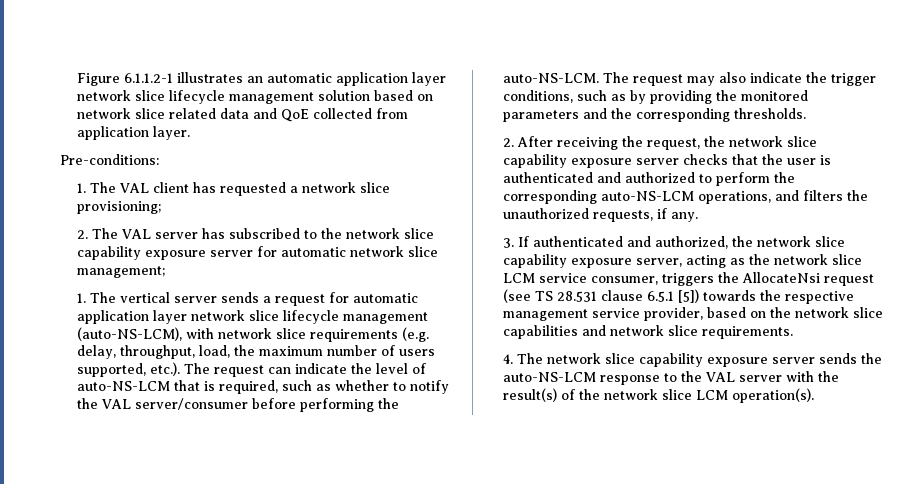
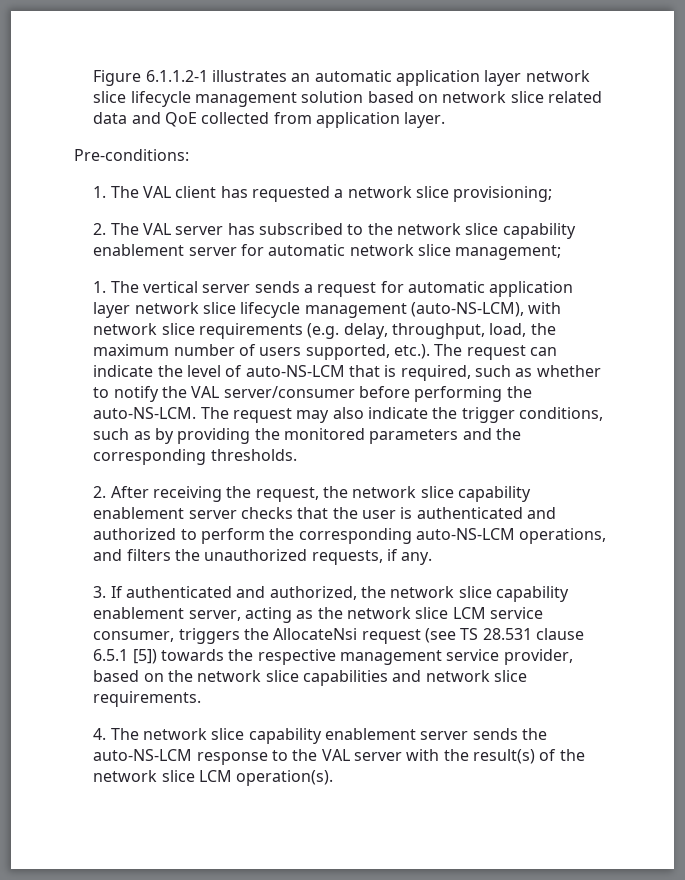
- 2. The VAL server has subscribed to the network slice capability exposure server for automatic network slice management;
+ 2. The VAL server has subscribed to the network slice capability enablement server for automatic network slice management;
- 2. After receiving the request, the network slice capability exposure server checks that the user is authenticated and authorized to perform the corresponding auto-NS-LCM operations, and filters the unauthorized requests, if any.
+ 2. After receiving the request, the network slice capability enablement server checks that the user is authenticated and authorized to perform the corresponding auto-NS-LCM operations, and filters the unauthorized requests, if any.
- 3. If authenticated and authorized, the network slice capability exposure server, acting as the network slice LCM service consumer, triggers the AllocateNsi request (see TS 28.531 clause 6.5.1 [5]) towards the respective management service provider, based on the network slice capabilities and network slice requirements.
+ 3. If authenticated and authorized, the network slice capability enablement server, acting as the network slice LCM service consumer, triggers the AllocateNsi request (see TS 28.531 clause 6.5.1 [5]) towards the respective management service provider, based on the network slice capabilities and network slice requirements.
- 4. The network slice capability exposure server sends the auto-NS-LCM response to the VAL server with the result(s) of the network slice LCM operation(s).
+ 4. The network slice capability enablement server sends the auto-NS-LCM response to the VAL server with the result(s) of the network slice LCM operation(s).

